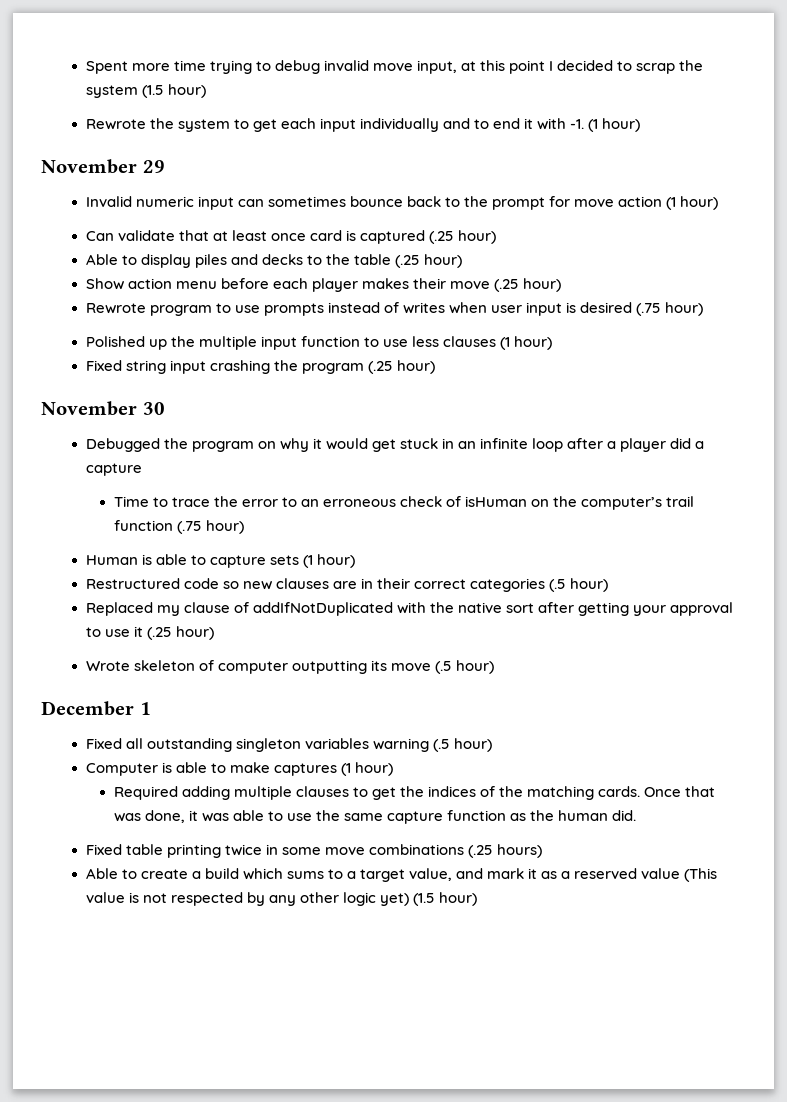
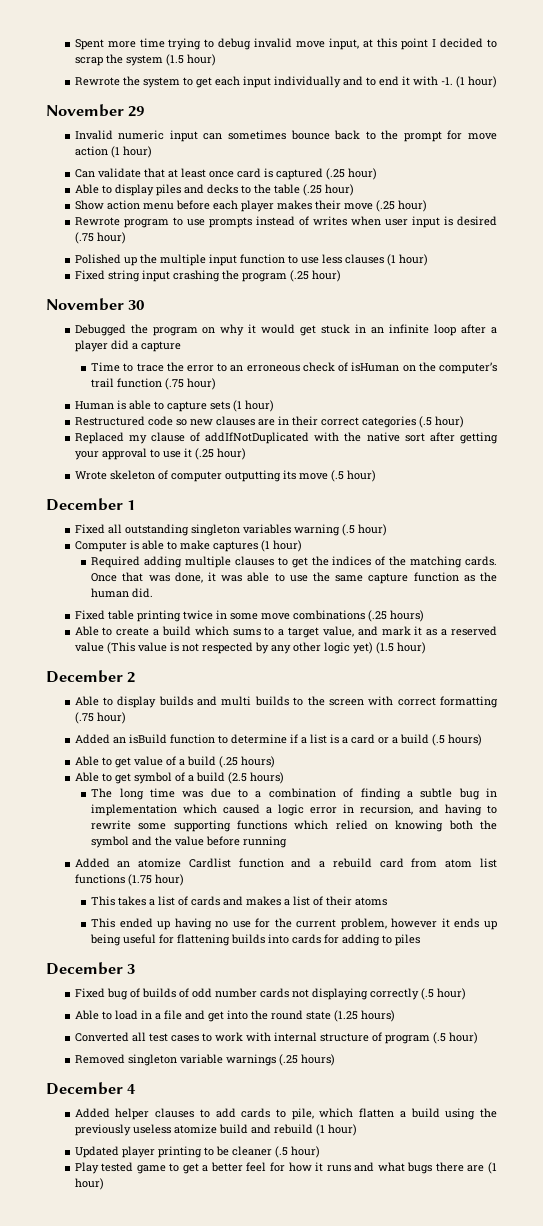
+ December 2
+ Able to display builds and multi builds to the screen with correct formatting (.75 hour)
+ Added an isBuild function to determine if a list is a card or a build (.5 hours)
+ Able to get value of a build (.25 hours)
+ Able to get symbol of a build (2.5 hours)
+ The long time was due to a combination of finding a subtle bug in implementation which caused a logic error in recursion, and having to rewrite some supporting functions which relied on knowing both the symbol and the value before running
+ Added an atomize Cardlist function and a rebuild card from atom list functions (1.75 hour)
+ This takes a list of cards and makes a list of their atoms
+ This ended up having no use for the current problem, however it ends up being useful for flattening builds into cards for adding to piles
+ December 3
+ Fixed bug of builds of odd number cards not displaying correctly (.5 hour)
+ Able to load in a file and get into the round state (1.25 hours)
+ Converted all test cases to work with internal structure of program (.5 hour)
+ Removed singleton variable warnings (.25 hours)
+ December 4
+ Added helper clauses to add cards to pile, which flatten a build using the previously useless atomize build and rebuild (1 hour)
+ Updated player printing to be cleaner (.5 hour)
+ Play tested game to get a better feel for how it runs and what bugs there are (1 hour)

